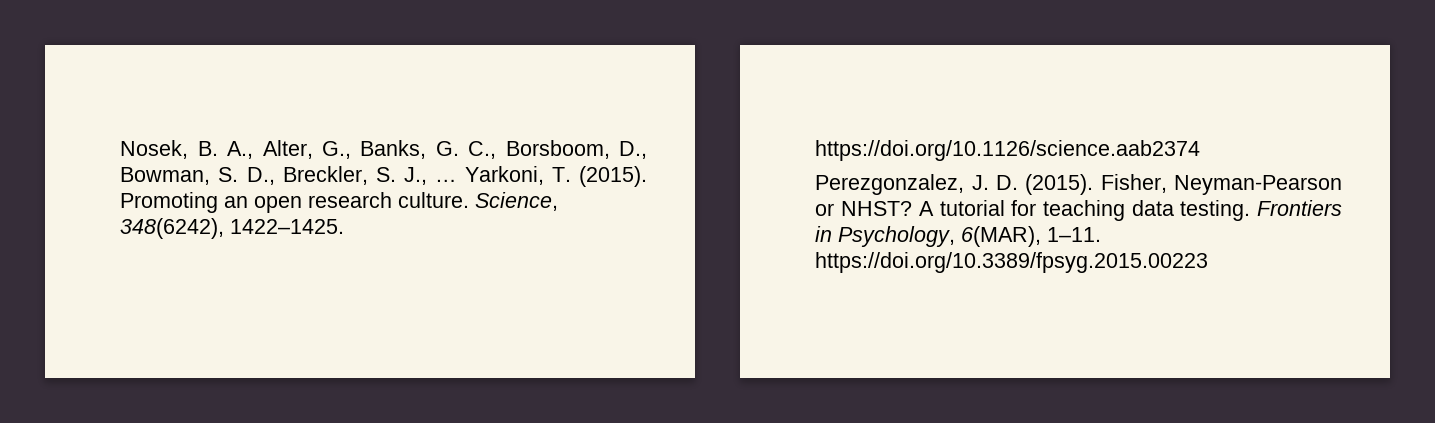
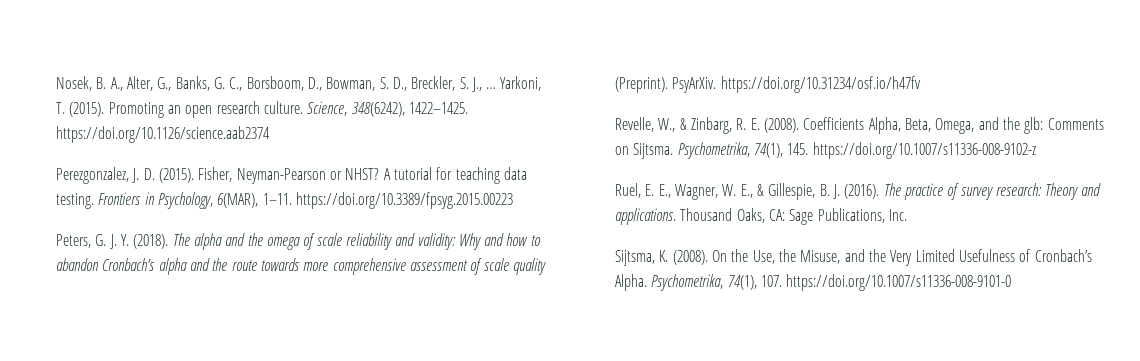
+ Peters, G. J. Y. (2018). The alpha and the omega of scale reliability and validity: Why and how to abandon Cronbach’s alpha and the route towards more comprehensive assessment of scale quality (Preprint). PsyArXiv. https://doi.org/10.31234/osf.io/h47fv
+ Revelle, W., & Zinbarg, R. E. (2008). Coefficients Alpha, Beta, Omega, and the glb: Comments on Sijtsma. Psychometrika, 74(1), 145. https://doi.org/10.1007/s11336-008-9102-z
+ Ruel, E. E., Wagner, W. E., & Gillespie, B. J. (2016). The practice of survey research: Theory and applications. Thousand Oaks, CA: Sage Publications, Inc.
+ Sijtsma, K. (2008). On the Use, the Misuse, and the Very Limited Usefulness of Cronbach’s Alpha. Psychometrika, 74(1), 107. https://doi.org/10.1007/s11336-008-9101-0

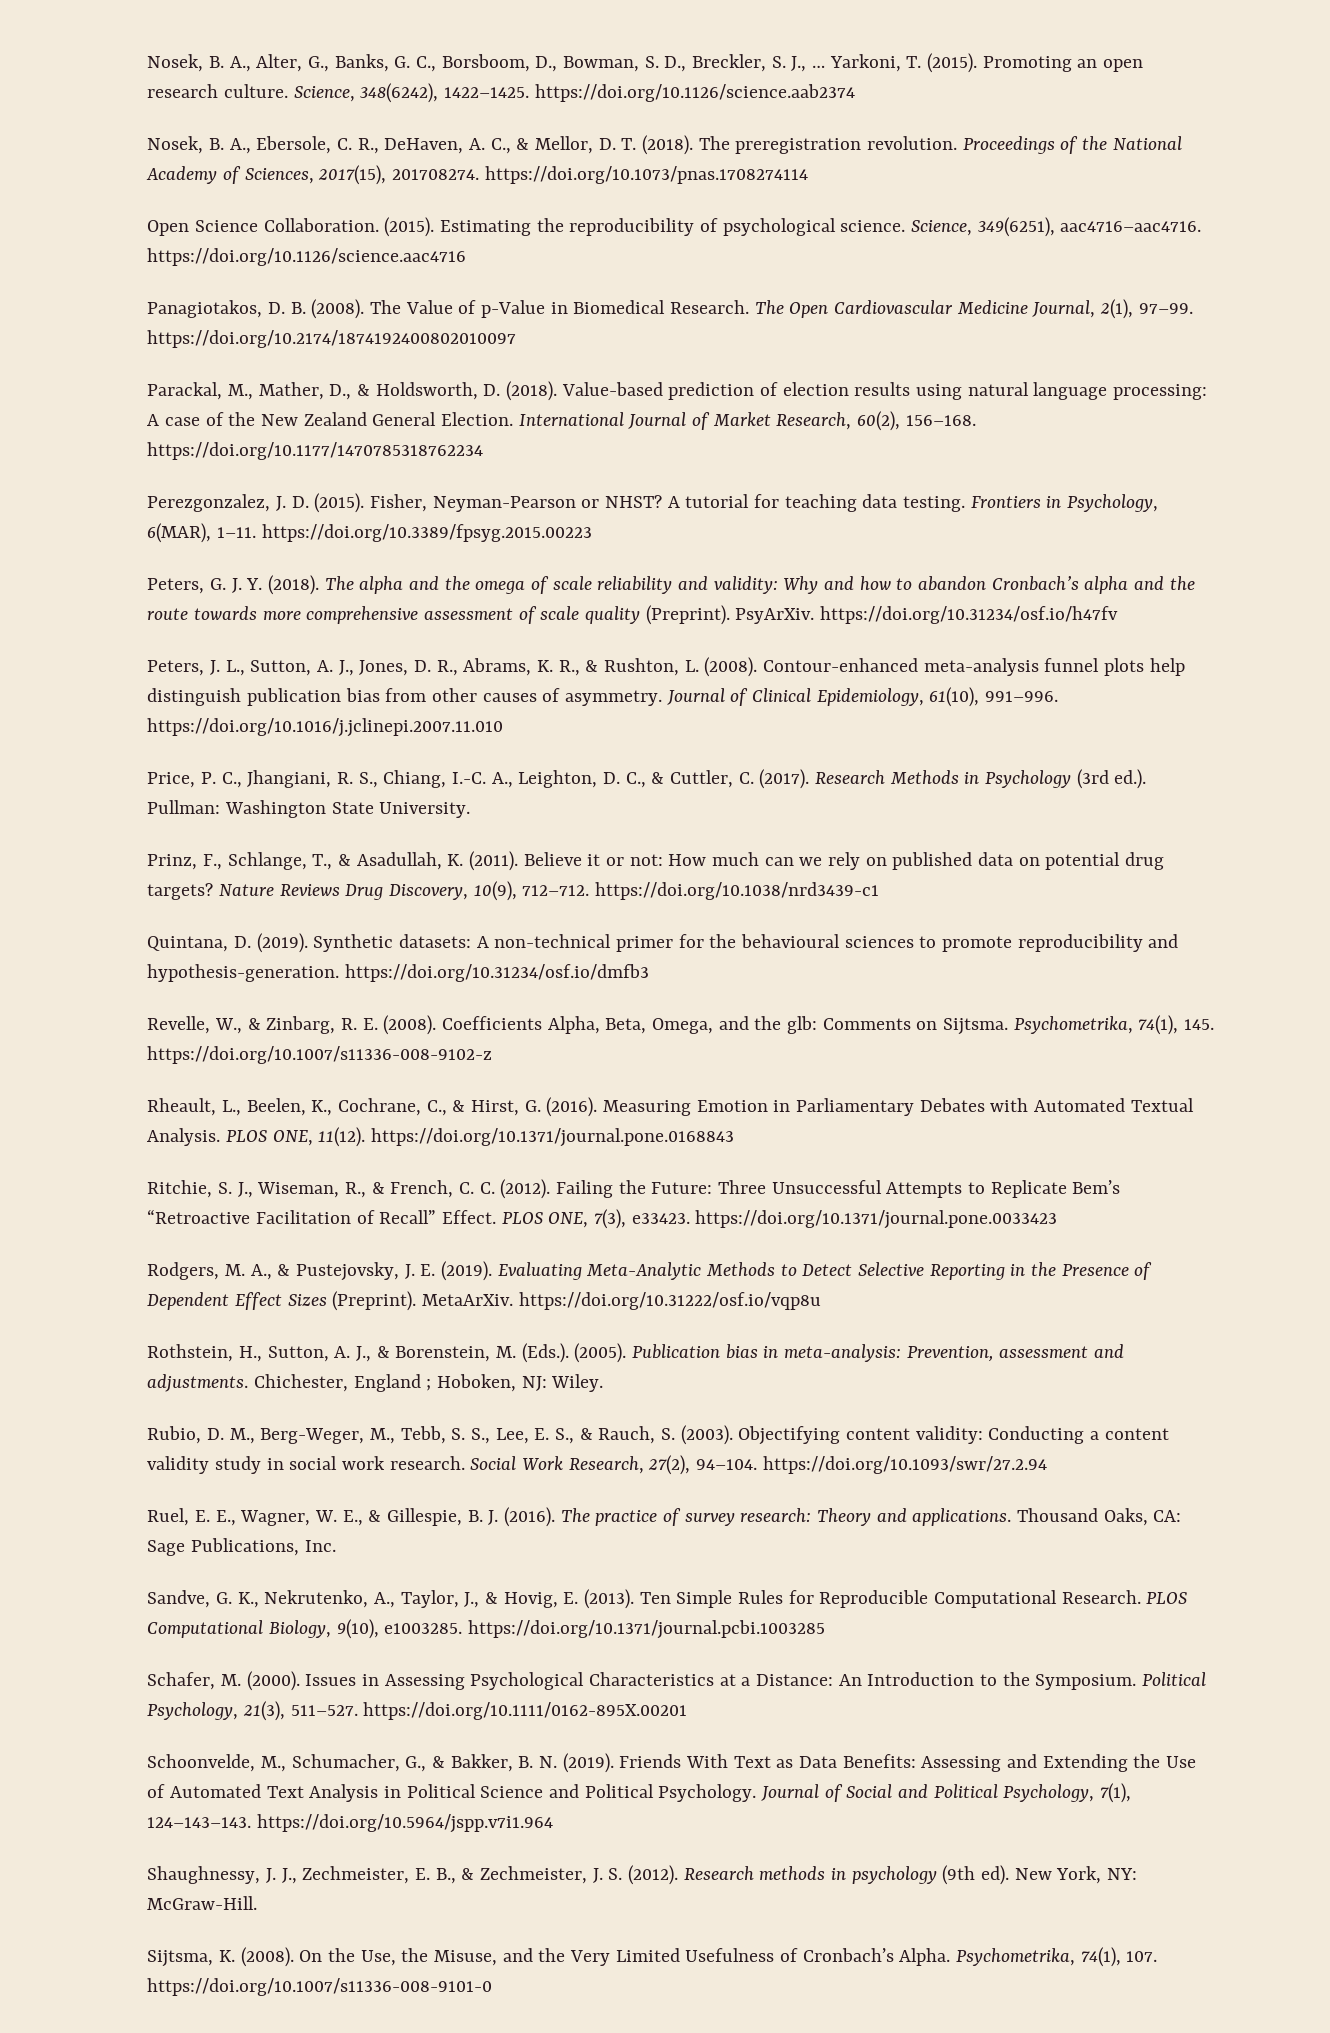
+ Nosek, B. A., Ebersole, C. R., DeHaven, A. C., & Mellor, D. T. (2018). The preregistration revolution. Proceedings of the National Academy of Sciences, 2017(15), 201708274. https://doi.org/10.1073/pnas.1708274114
+ Open Science Collaboration. (2015). Estimating the reproducibility of psychological science. Science, 349(6251), aac4716–aac4716. https://doi.org/10.1126/science.aac4716
+ Panagiotakos, D. B. (2008). The Value of p-Value in Biomedical Research. The Open Cardiovascular Medicine Journal, 2(1), 97–99. https://doi.org/10.2174/1874192400802010097
+ Parackal, M., Mather, D., & Holdsworth, D. (2018). Value-based prediction of election results using natural language processing: A case of the New Zealand General Election. International Journal of Market Research, 60(2), 156–168. https://doi.org/10.1177/1470785318762234
+ Peters, J. L., Sutton, A. J., Jones, D. R., Abrams, K. R., & Rushton, L. (2008). Contour-enhanced meta-analysis funnel plots help distinguish publication bias from other causes of asymmetry. Journal of Clinical Epidemiology, 61(10), 991–996. https://doi.org/10.1016/j.jclinepi.2007.11.010
+ Price, P. C., Jhangiani, R. S., Chiang, I.-C. A., Leighton, D. C., & Cuttler, C. (2017). Research Methods in Psychology (3rd ed.). Pullman: Washington State University.
+ Prinz, F., Schlange, T., & Asadullah, K. (2011). Believe it or not: How much can we rely on published data on potential drug targets? Nature Reviews Drug Discovery, 10(9), 712–712. https://doi.org/10.1038/nrd3439-c1
+ Quintana, D. (2019). Synthetic datasets: A non-technical primer for the behavioural sciences to promote reproducibility and hypothesis-generation. https://doi.org/10.31234/osf.io/dmfb3
+ Rheault, L., Beelen, K., Cochrane, C., & Hirst, G. (2016). Measuring Emotion in Parliamentary Debates with Automated Textual Analysis. PLOS ONE, 11(12). https://doi.org/10.1371/journal.pone.0168843
+ Ritchie, S. J., Wiseman, R., & French, C. C. (2012). Failing the Future: Three Unsuccessful Attempts to Replicate Bem’s “Retroactive Facilitation of Recall” Effect. PLOS ONE, 7(3), e33423. https://doi.org/10.1371/journal.pone.0033423
+ Rodgers, M. A., & Pustejovsky, J. E. (2019). Evaluating Meta-Analytic Methods to Detect Selective Reporting in the Presence of Dependent Effect Sizes (Preprint). MetaArXiv. https://doi.org/10.31222/osf.io/vqp8u
+ Rothstein, H., Sutton, A. J., & Borenstein, M. (Eds.). (2005). Publication bias in meta-analysis: Prevention, assessment and adjustments. Chichester, England ; Hoboken, NJ: Wiley.
+ Rubio, D. M., Berg-Weger, M., Tebb, S. S., Lee, E. S., & Rauch, S. (2003). Objectifying content validity: Conducting a content validity study in social work research. Social Work Research, 27(2), 94–104. https://doi.org/10.1093/swr/27.2.94
+ Sandve, G. K., Nekrutenko, A., Taylor, J., & Hovig, E. (2013). Ten Simple Rules for Reproducible Computational Research. PLOS Computational Biology, 9(10), e1003285. https://doi.org/10.1371/journal.pcbi.1003285
+ Schafer, M. (2000). Issues in Assessing Psychological Characteristics at a Distance: An Introduction to the Symposium. Political Psychology, 21(3), 511–527. https://doi.org/10.1111/0162-895X.00201
+ Schoonvelde, M., Schumacher, G., & Bakker, B. N. (2019). Friends With Text as Data Benefits: Assessing and Extending the Use of Automated Text Analysis in Political Science and Political Psychology. Journal of Social and Political Psychology, 7(1), 124–143–143. https://doi.org/10.5964/jspp.v7i1.964
+ Shaughnessy, J. J., Zechmeister, E. B., & Zechmeister, J. S. (2012). Research methods in psychology (9th ed). New York, NY: McGraw-Hill.

